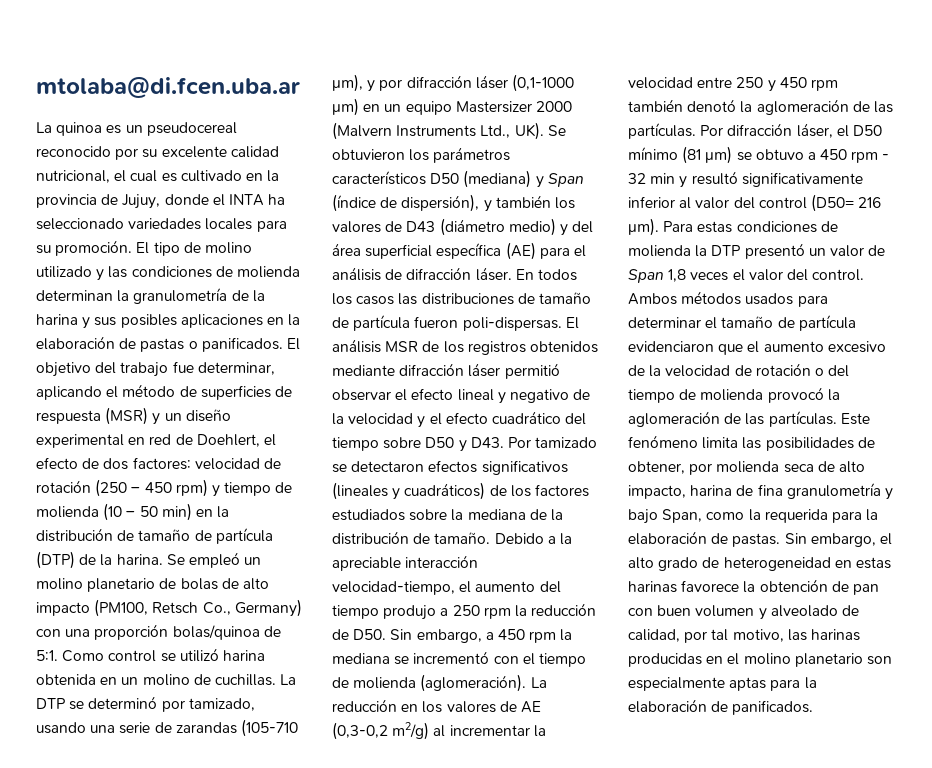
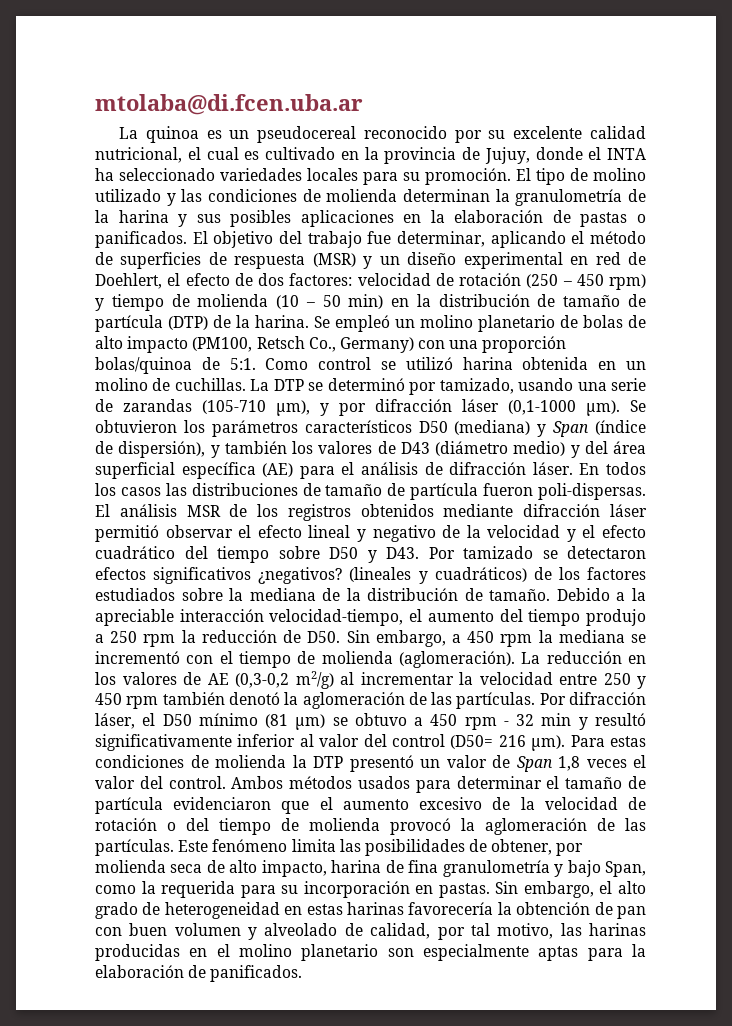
- La DTP se determinó por tamizado, usando una serie de zarandas (105-710 μm), y por difracción láser (0,1-1000 μm) en un equipo Mastersizer 2000 (Malvern Instruments Ltd., UK). Se obtuvieron los parámetros característicos D50 (mediana) y Span (índice de dispersión), y también los valores de D43 (diámetro medio) y del área superficial específica (AE) para el análisis de difracción láser.
+ La DTP se determinó por tamizado, usando una serie de zarandas (105-710 μm), y por difracción láser (0,1-1000 μm). Se obtuvieron los parámetros característicos D50 (mediana) y Span (índice de dispersión), y también los valores de D43 (diámetro medio) y del área superficial específica (AE) para el análisis de difracción láser.
- El análisis MSR de los registros obtenidos mediante difracción láser permitió observar el efecto lineal y negativo de la velocidad y el efecto cuadrático del tiempo sobre D50 y D43. Por tamizado se detectaron efectos significativos (lineales y cuadráticos) de los factores estudiados sobre la mediana de la distribución de tamaño.
+ El análisis MSR de los registros obtenidos mediante difracción láser permitió observar el efecto lineal y negativo de la velocidad y el efecto cuadrático del tiempo sobre D50 y D43. Por tamizado se detectaron efectos significativos ¿negativos? (lineales y cuadráticos) de los factores estudiados sobre la mediana de la distribución de tamaño.
- Este fenómeno limita las posibilidades de obtener, por molienda seca de alto impacto, harina de fina granulometría y bajo Span, como la requerida para la elaboración de pastas.
+ Este fenómeno limita las posibilidades de obtener, por molienda seca de alto impacto, harina de fina granulometría y bajo Span, como la requerida para su incorporación en pastas.
- Sin embargo, el alto grado de heterogeneidad en estas harinas favorece la obtención de pan con buen volumen y alveolado de calidad, por tal motivo, las harinas producidas en el molino planetario son especialmente aptas para la elaboración de panificados.
+ Sin embargo, el alto grado de heterogeneidad en estas harinas favorecería la obtención de pan con buen volumen y alveolado de calidad, por tal motivo, las harinas producidas en el molino planetario son especialmente aptas para la elaboración de panificados.

